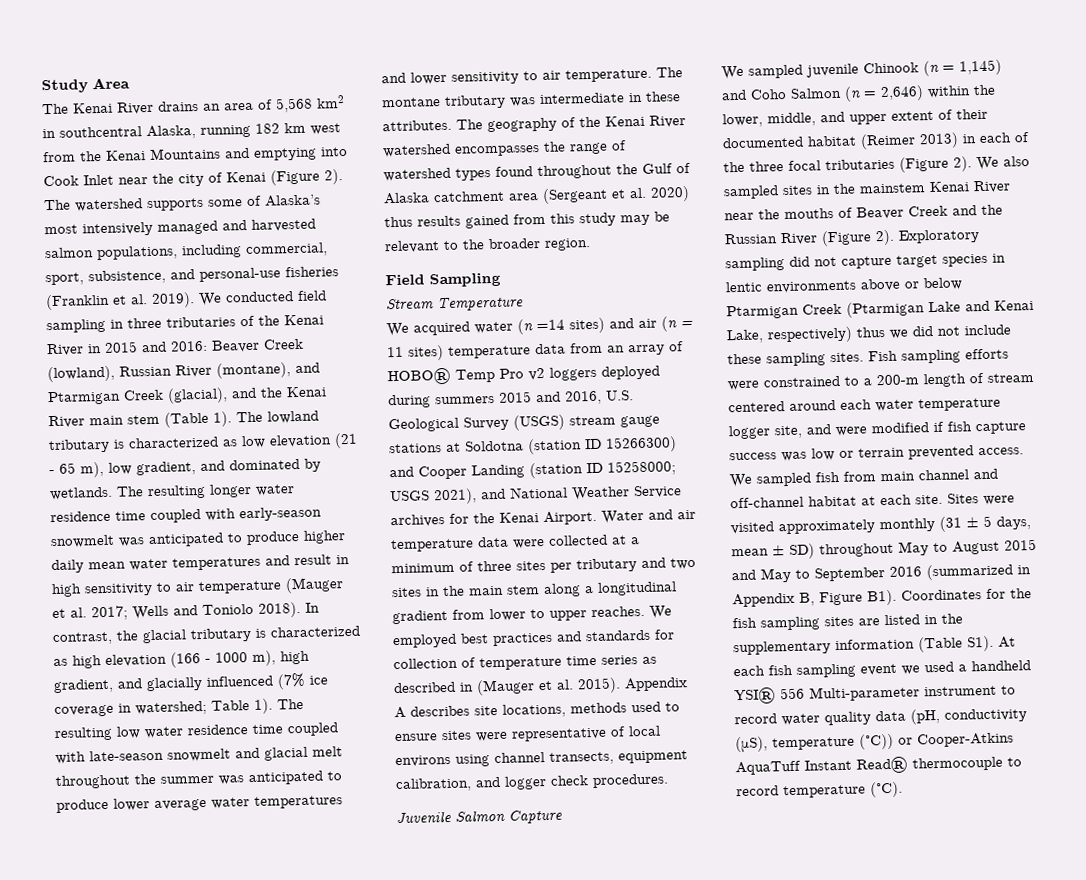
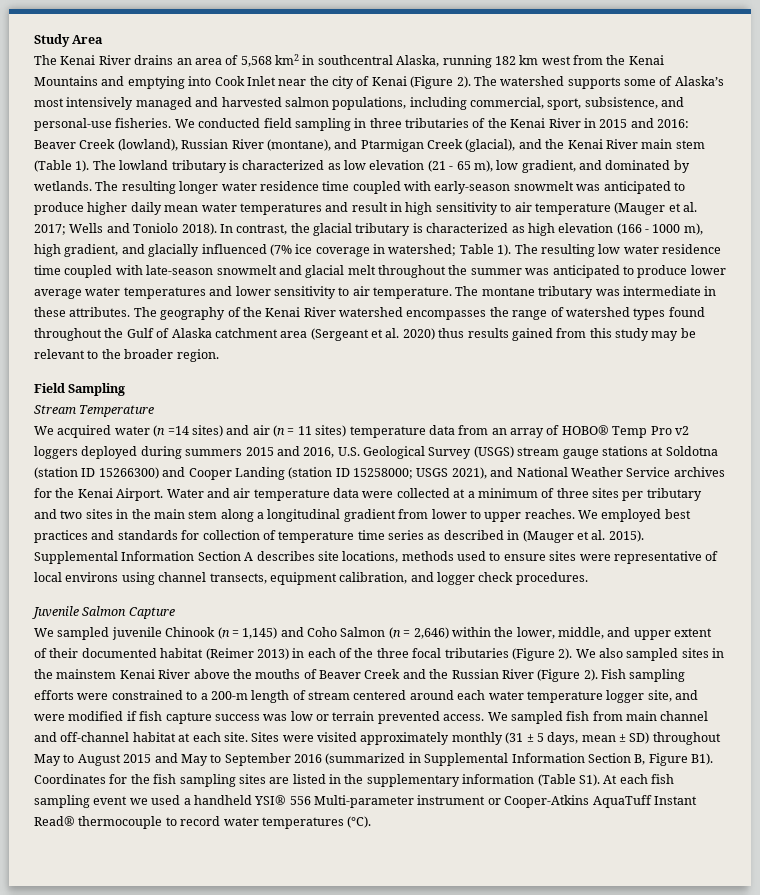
- The watershed supports some of Alaska’s most intensively managed and harvested salmon populations, including commercial, sport, subsistence, and personal-use fisheries (Franklin et al. 2019).
+ The watershed supports some of Alaska’s most intensively managed and harvested salmon populations, including commercial, sport, subsistence, and personal-use fisheries.
- Appendix A describes site locations, methods used to ensure sites were representative of local environs using channel transects, equipment calibration, and logger check procedures.
+ Supplemental Information Section A describes site locations, methods used to ensure sites were representative of local environs using channel transects, equipment calibration, and logger check procedures.
- We also sampled sites in the mainstem Kenai River near the mouths of Beaver Creek and the Russian River (Figure 2).
+ We also sampled sites in the mainstem Kenai River above the mouths of Beaver Creek and the Russian River (Figure 2).
- Exploratory sampling did not capture target species in lentic environments above or below Ptarmigan Creek (Ptarmigan Lake and Kenai Lake, respectively) thus we did not include these sampling sites.
- Sites were visited approximately monthly (31 ± 5 days, mean ± SD) throughout May to August 2015 and May to September 2016 (summarized in Appendix B, Figure B1). Coordinates for the fish sampling sites are listed in the supplementary information (Table S1). At each fish sampling event we used a handheld YSI® 556 Multi-parameter instrument to record water quality data (pH, conductivity (μS), temperature (°C)) or Cooper-Atkins AquaTuff Instant Read® thermocouple to record temperature (°C).
+ Sites were visited approximately monthly (31 ± 5 days, mean ± SD) throughout May to August 2015 and May to September 2016 (summarized in Supplemental Information Section B, Figure B1). Coordinates for the fish sampling sites are listed in the supplementary information (Table S1). At each fish sampling event we used a handheld YSI® 556 Multi-parameter instrument or Cooper-Atkins AquaTuff Instant Read® thermocouple to record water temperatures (°C).

